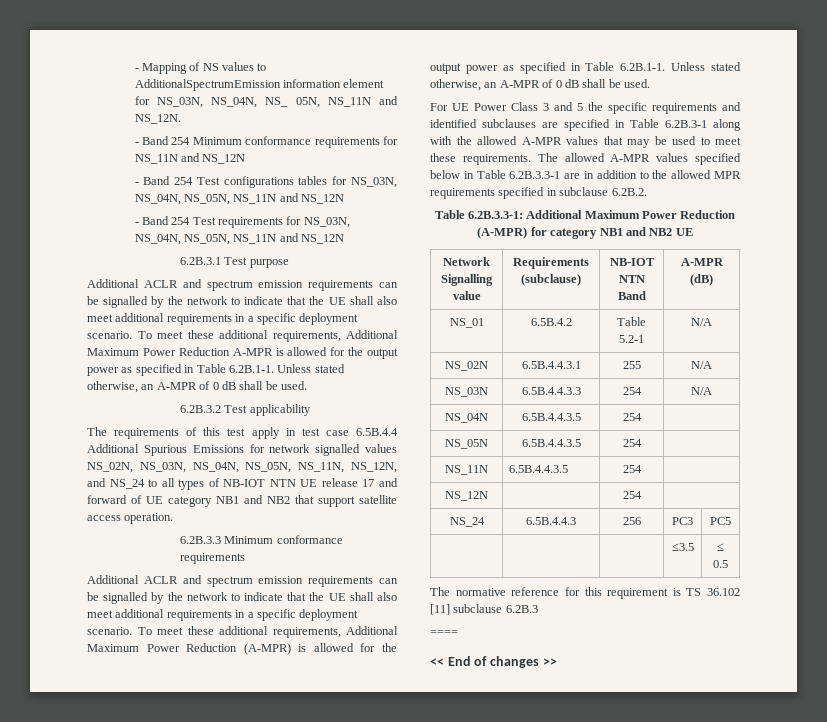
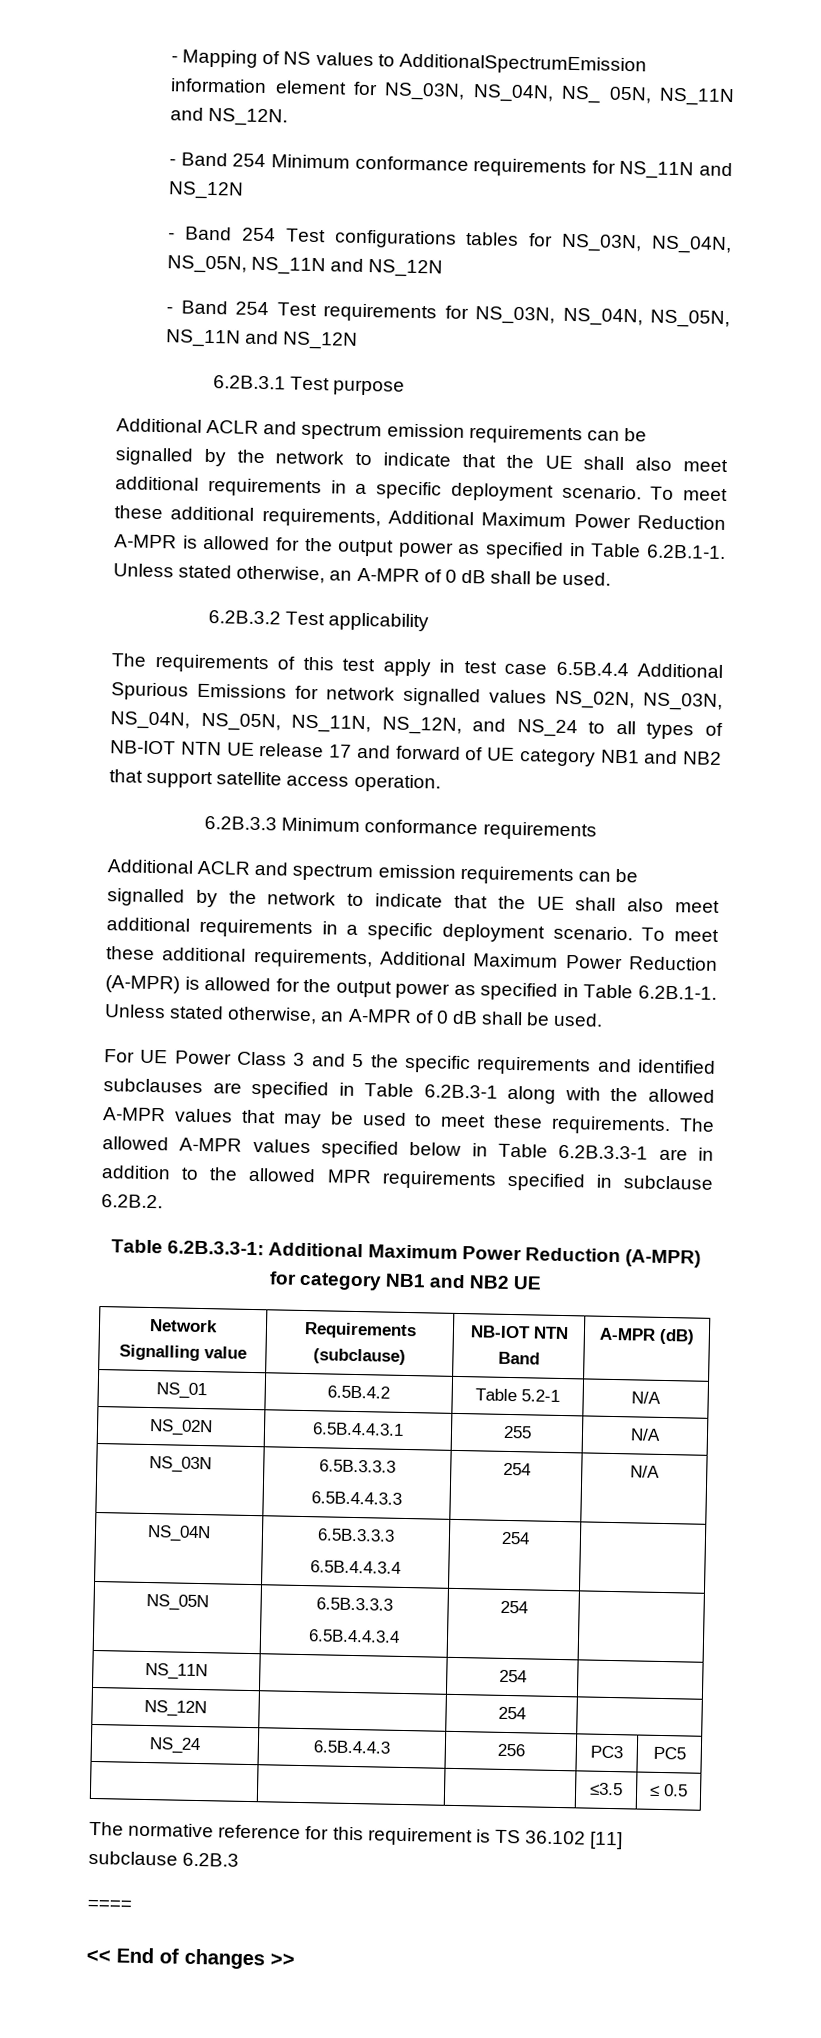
- NS_03N | 6.5B.4.4.3.3 | 254 | N/A
+ NS_03N | 6.5B.3.3.3
+ 6.5B.4.4.3.3 | 254 | N/A
- NS_04N | 6.5B.4.4.3.5 | 254 |
+ NS_04N | 6.5B.3.3.3
+ 6.5B.4.4.3.4 | 254 |
- NS_05N | 6.5B.4.4.3.5 | 254 |
+ NS_05N | 6.5B.3.3.3
+ 6.5B.4.4.3.4 | 254 |
- NS_11N | 6.5B.4.4.3.5 | 254 |
+ NS_11N | | 254 |

